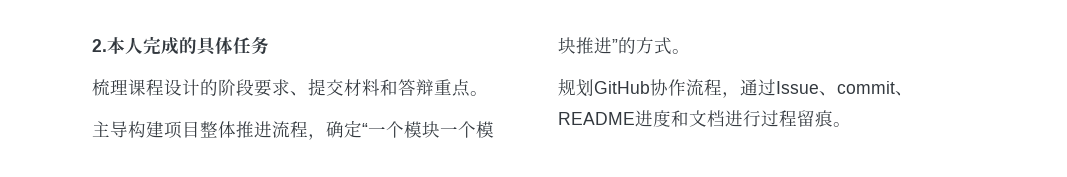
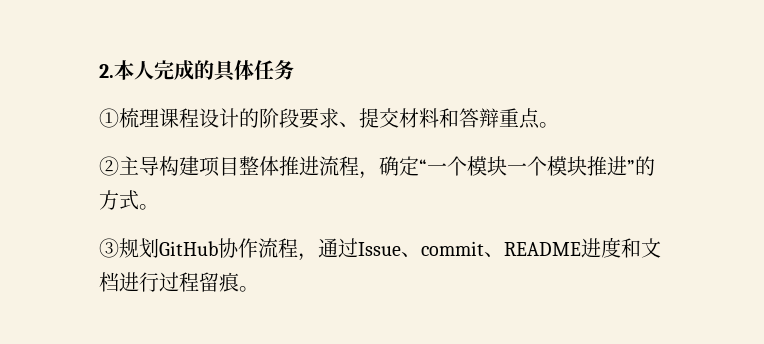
- 梳理课程设计的阶段要求、提交材料和答辩重点。
+ ①梳理课程设计的阶段要求、提交材料和答辩重点。
- 主导构建项目整体推进流程，确定“一个模块一个模块推进”的方式。
+ ②主导构建项目整体推进流程，确定“一个模块一个模块推进”的方式。
- 规划GitHub协作流程，通过Issue、commit、README进度和文档进行过程留痕。
+ ③规划GitHub协作流程，通过Issue、commit、README进度和文档进行过程留痕。

